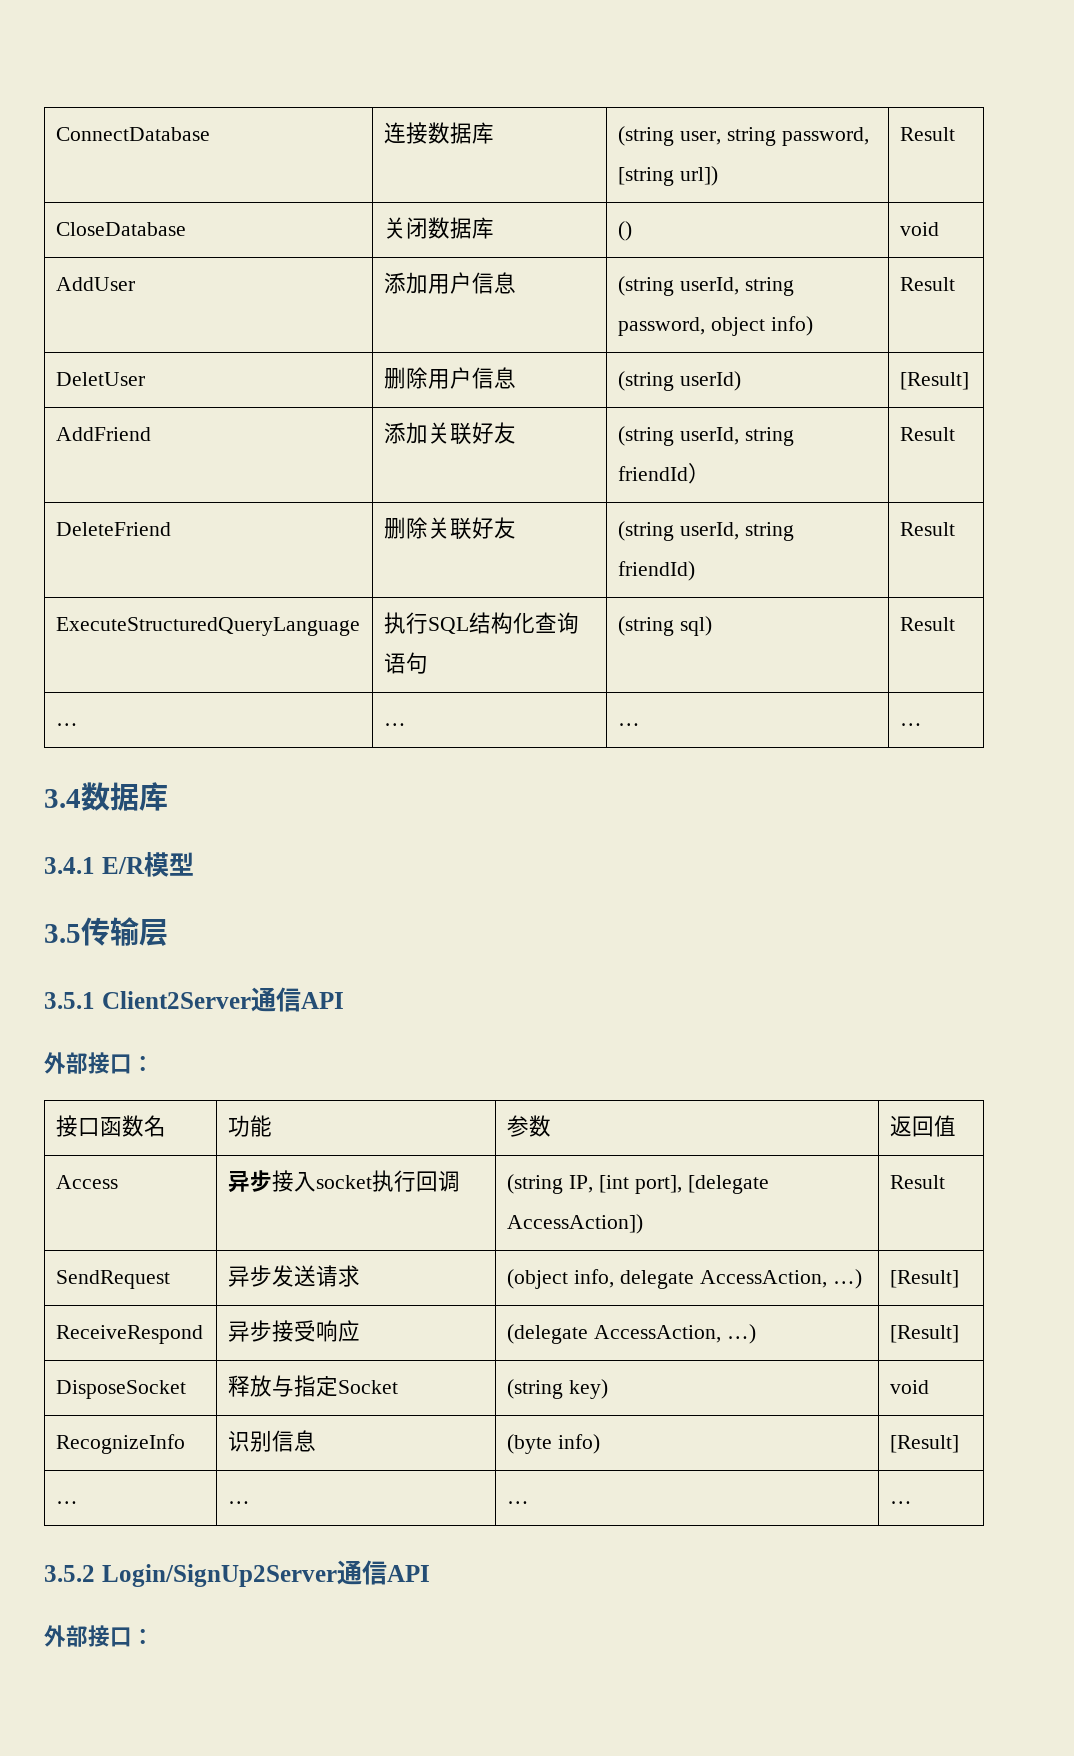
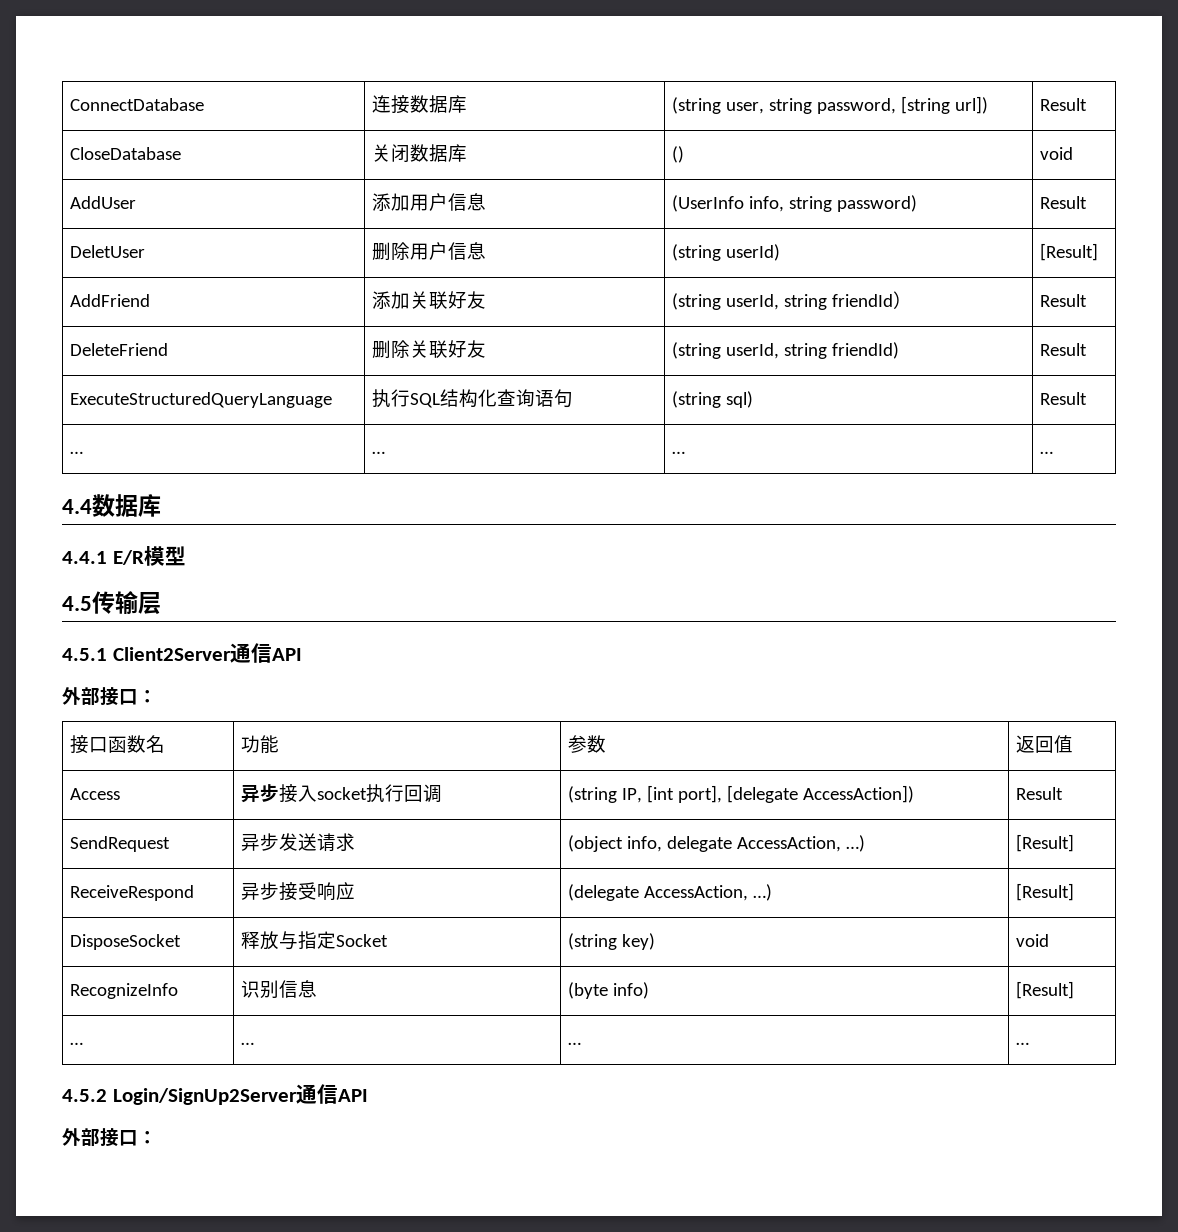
- AddUser | 添加用户信息 | (string userId, string password, object info) | Result
+ AddUser | 添加用户信息 | (UserInfo info, string password) | Result
- 3.4数据库
+ 4.4数据库
- 3.4.1 E/R模型
+ 4.4.1 E/R模型
- 3.5传输层
+ 4.5传输层
- 3.5.1 Client2Server通信API
+ 4.5.1 Client2Server通信API
- 3.5.2 Login/SignUp2Server通信API
+ 4.5.2 Login/SignUp2Server通信API

